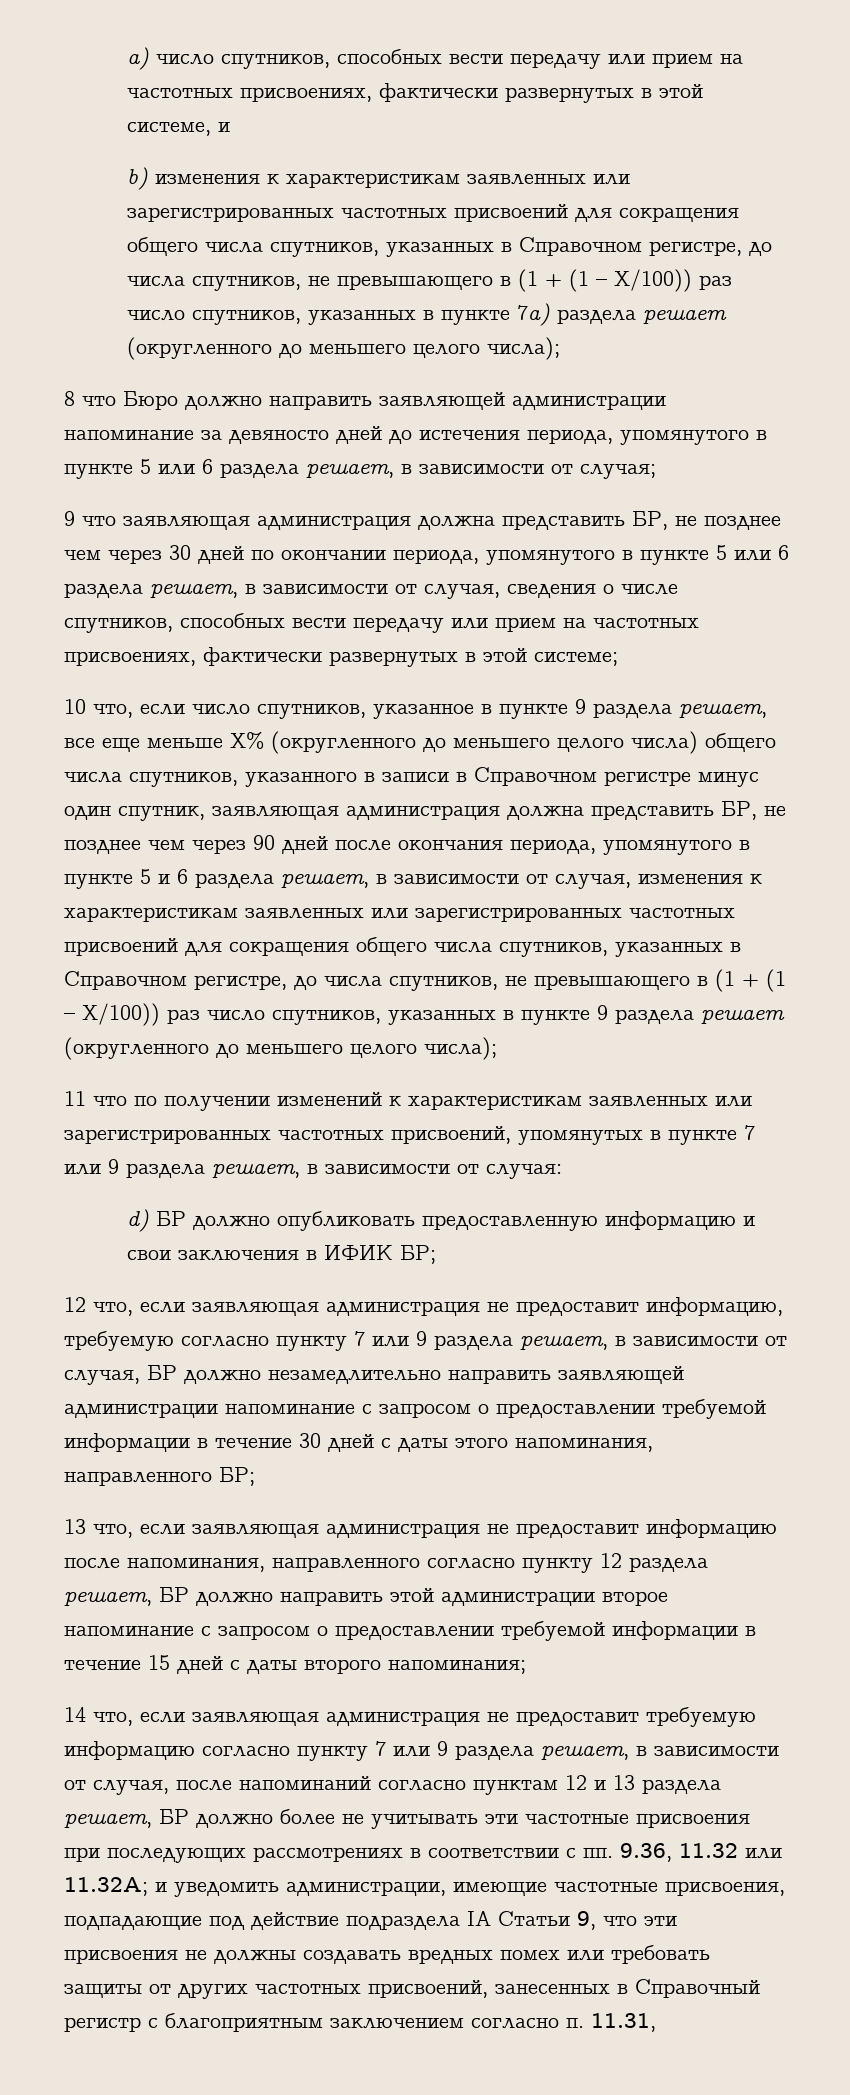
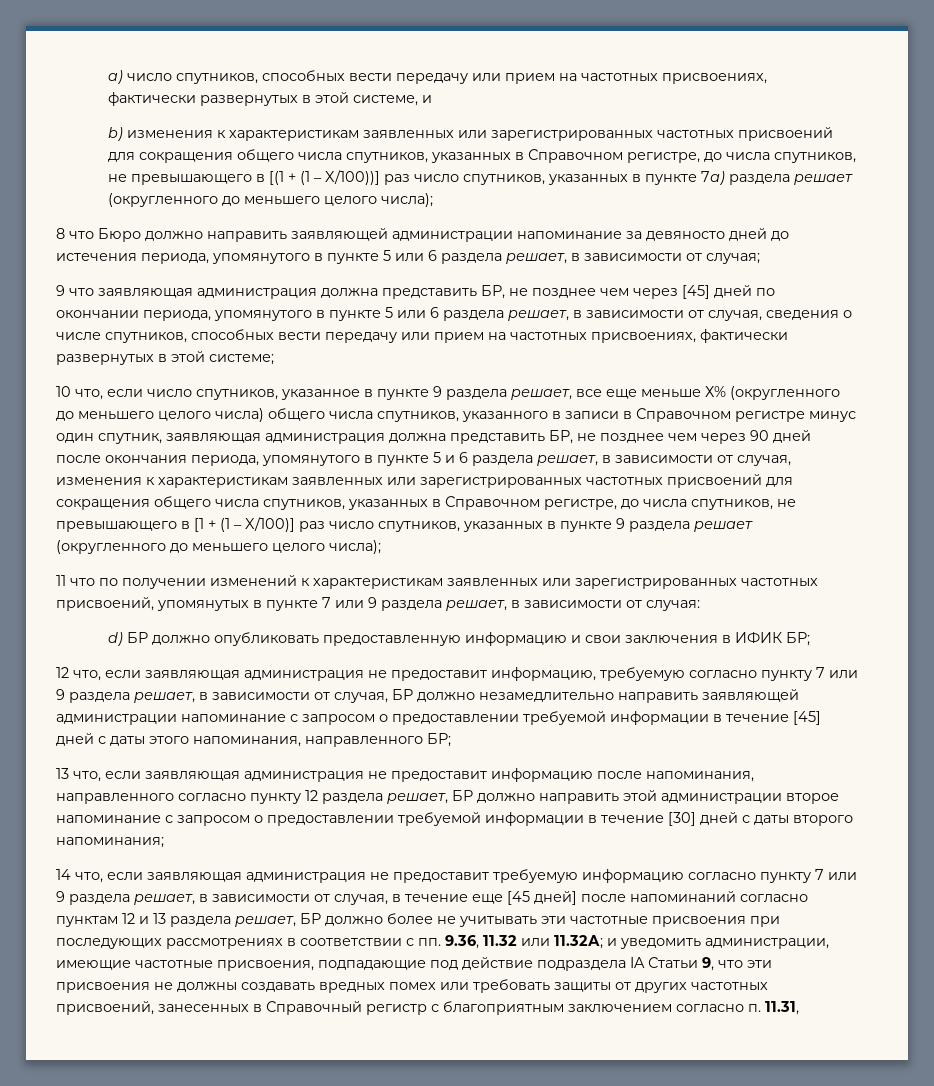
- b) изменения к характеристикам заявленных или зарегистрированных частотных присвоений для сокращения общего числа спутников, указанных в Справочном регистре, до числа спутников, не превышающего в (1 + (1 – X/100)) раз число спутников, указанных в пункте 7а) раздела решает (округленного до меньшего целого числа);
+ b) изменения к характеристикам заявленных или зарегистрированных частотных присвоений для сокращения общего числа спутников, указанных в Справочном регистре, до числа спутников, не превышающего в [(1 + (1 – X/100))] раз число спутников, указанных в пункте 7а) раздела решает (округленного до меньшего целого числа);
- 9 что заявляющая администрация должна представить БР, не позднее чем через 30 дней по окончании периода, упомянутого в пункте 5 или 6 раздела решает, в зависимости от случая, сведения о числе спутников, способных вести передачу или прием на частотных присвоениях, фактически развернутых в этой системе;
+ 9 что заявляющая администрация должна представить БР, не позднее чем через [45] дней по окончании периода, упомянутого в пункте 5 или 6 раздела решает, в зависимости от случая, сведения о числе спутников, способных вести передачу или прием на частотных присвоениях, фактически развернутых в этой системе;
- 10 что, если число спутников, указанное в пункте 9 раздела решает, все еще меньше Х% (округленного до меньшего целого числа) общего числа спутников, указанного в записи в Справочном регистре минус один спутник, заявляющая администрация должна представить БР, не позднее чем через 90 дней после окончания периода, упомянутого в пункте 5 и 6 раздела решает, в зависимости от случая, изменения к характеристикам заявленных или зарегистрированных частотных присвоений для сокращения общего числа спутников, указанных в Справочном регистре, до числа спутников, не превышающего в (1 + (1 – X/100)) раз число спутников, указанных в пункте 9 раздела решает (округленного до меньшего целого числа);
+ 10 что, если число спутников, указанное в пункте 9 раздела решает, все еще меньше Х% (округленного до меньшего целого числа) общего числа спутников, указанного в записи в Справочном регистре минус один спутник, заявляющая администрация должна представить БР, не позднее чем через 90 дней после окончания периода, упомянутого в пункте 5 и 6 раздела решает, в зависимости от случая, изменения к характеристикам заявленных или зарегистрированных частотных присвоений для сокращения общего числа спутников, указанных в Справочном регистре, до числа спутников, не превышающего в [1 + (1 – X/100)] раз число спутников, указанных в пункте 9 раздела решает (округленного до меньшего целого числа);
- 12 что, если заявляющая администрация не предоставит информацию, требуемую согласно пункту 7 или 9 раздела решает, в зависимости от случая, БР должно незамедлительно направить заявляющей администрации напоминание с запросом о предоставлении требуемой информации в течение 30 дней с даты этого напоминания, направленного БР;
+ 12 что, если заявляющая администрация не предоставит информацию, требуемую согласно пункту 7 или 9 раздела решает, в зависимости от случая, БР должно незамедлительно направить заявляющей администрации напоминание с запросом о предоставлении требуемой информации в течение [45] дней с даты этого напоминания, направленного БР;
- 13 что, если заявляющая администрация не предоставит информацию после напоминания, направленного согласно пункту 12 раздела решает, БР должно направить этой администрации второе напоминание с запросом о предоставлении требуемой информации в течение 15 дней с даты второго напоминания;
+ 13 что, если заявляющая администрация не предоставит информацию после напоминания, направленного согласно пункту 12 раздела решает, БР должно направить этой администрации второе напоминание с запросом о предоставлении требуемой информации в течение [30] дней с даты второго напоминания;
- 14 что, если заявляющая администрация не предоставит требуемую информацию согласно пункту 7 или 9 раздела решает, в зависимости от случая, после напоминаний согласно пунктам 12 и 13 раздела решает, БР должно более не учитывать эти частотные присвоения при последующих рассмотрениях в соответствии с пп. 9.36, 11.32 или 11.32А;
+ 14 что, если заявляющая администрация не предоставит требуемую информацию согласно пункту 7 или 9 раздела решает, в зависимости от случая, в течение еще [45 дней] после напоминаний согласно пунктам 12 и 13 раздела решает, БР должно более не учитывать эти частотные присвоения при последующих рассмотрениях в соответствии с пп. 9.36, 11.32 или 11.32А;

